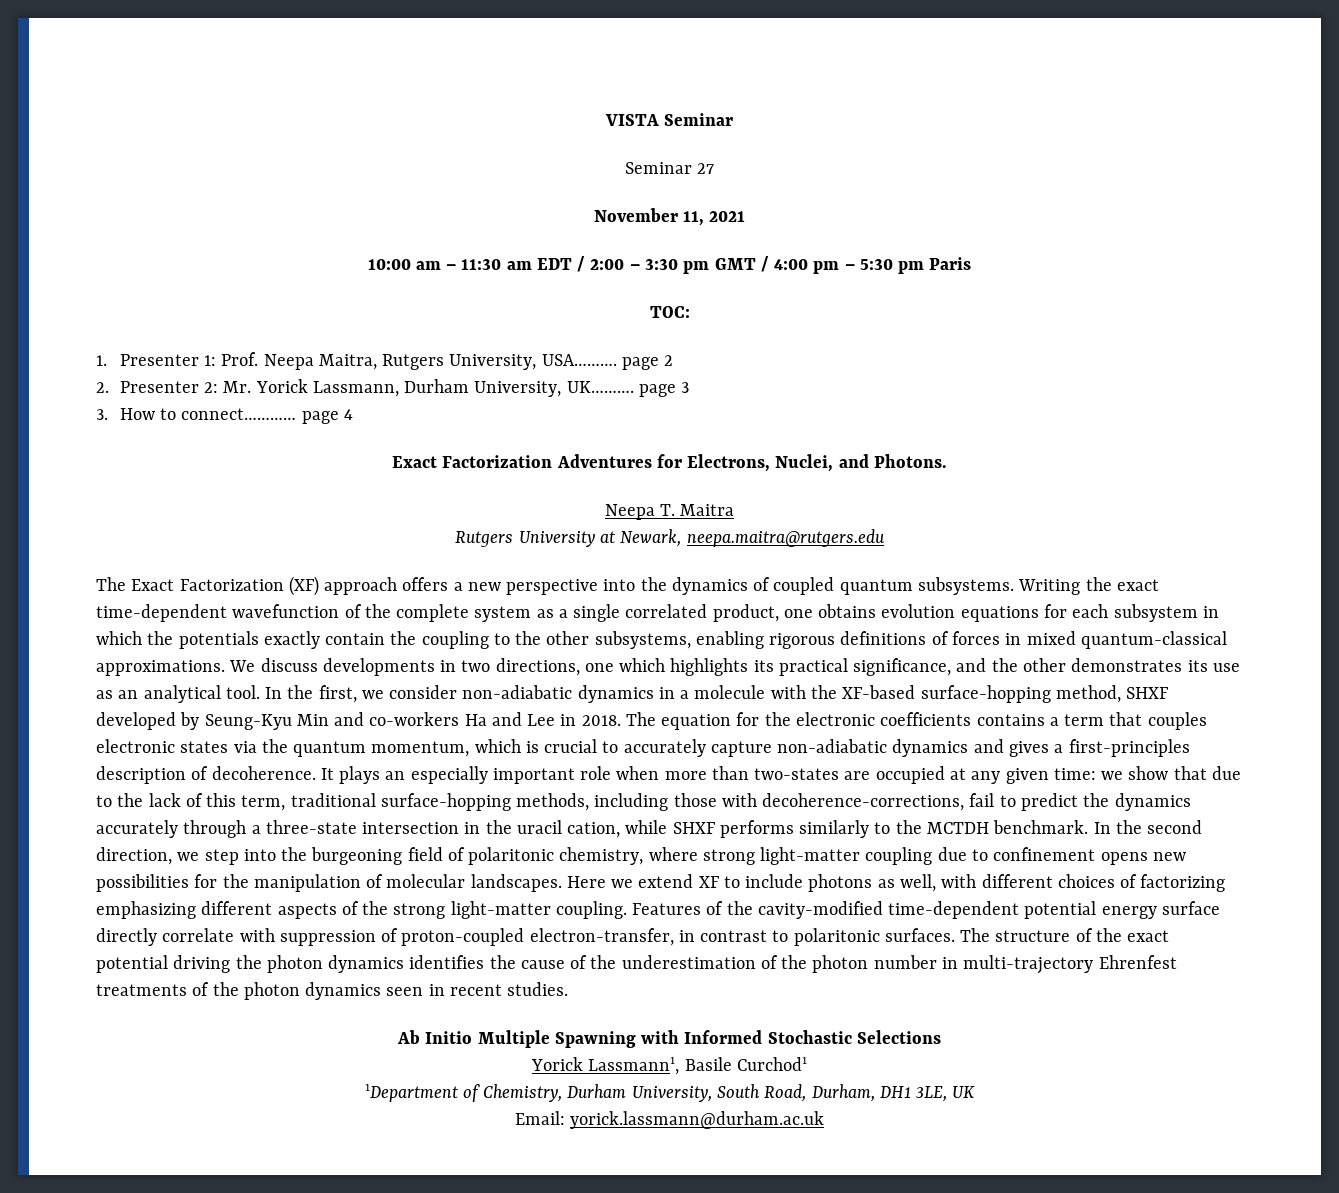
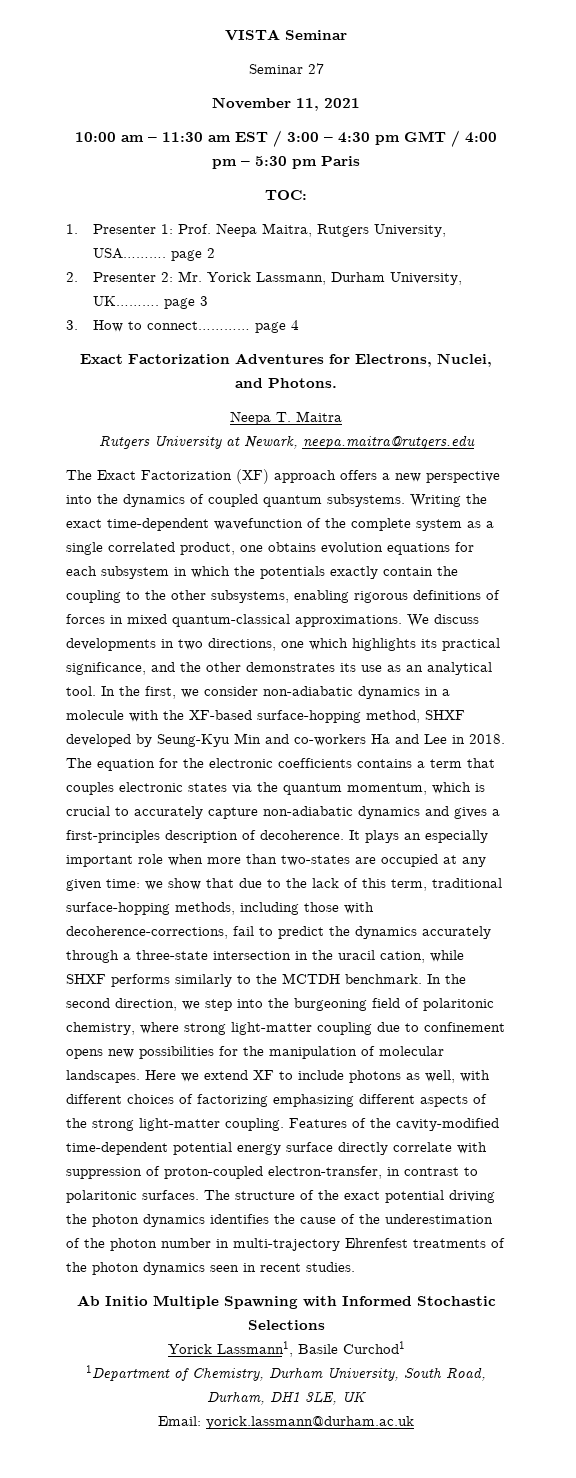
- 10:00 am – 11:30 am EDT / 2:00 – 3:30 pm GMT / 4:00 pm – 5:30 pm Paris
+ 10:00 am – 11:30 am EST / 3:00 – 4:30 pm GMT / 4:00 pm – 5:30 pm Paris

